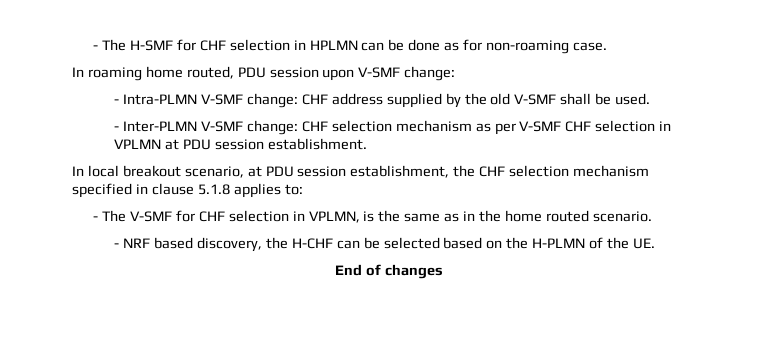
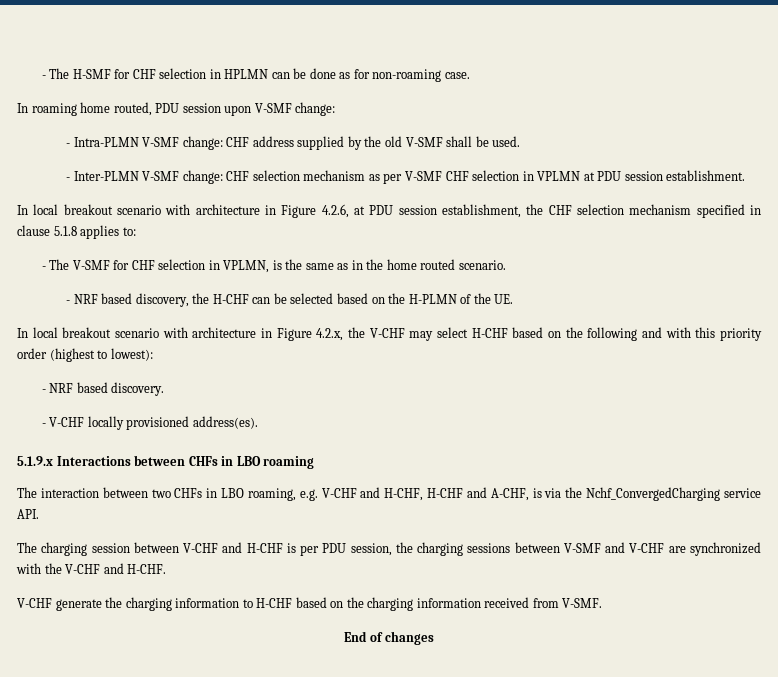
- In local breakout scenario, at PDU session establishment, the CHF selection mechanism specified in clause 5.1.8 applies to:
+ In local breakout scenario with architecture in Figure 4.2.6, at PDU session establishment, the CHF selection mechanism specified in clause 5.1.8 applies to:
+ In local breakout scenario with architecture in Figure 4.2.x, the V-CHF may select H-CHF based on the following and with this priority order (highest to lowest):
+ - NRF based discovery.
+ - V-CHF locally provisioned address(es).
+ 5.1.9.x Interactions between CHFs in LBO roaming
+ The interaction between two CHFs in LBO roaming, e.g. V-CHF and H-CHF, H-CHF and A-CHF, is via the Nchf_ConvergedCharging service API.
+ The charging session between V-CHF and H-CHF is per PDU session, the charging sessions between V-SMF and V-CHF are synchronized with the V-CHF and H-CHF.
+ V-CHF generate the charging information to H-CHF based on the charging information received from V-SMF.

